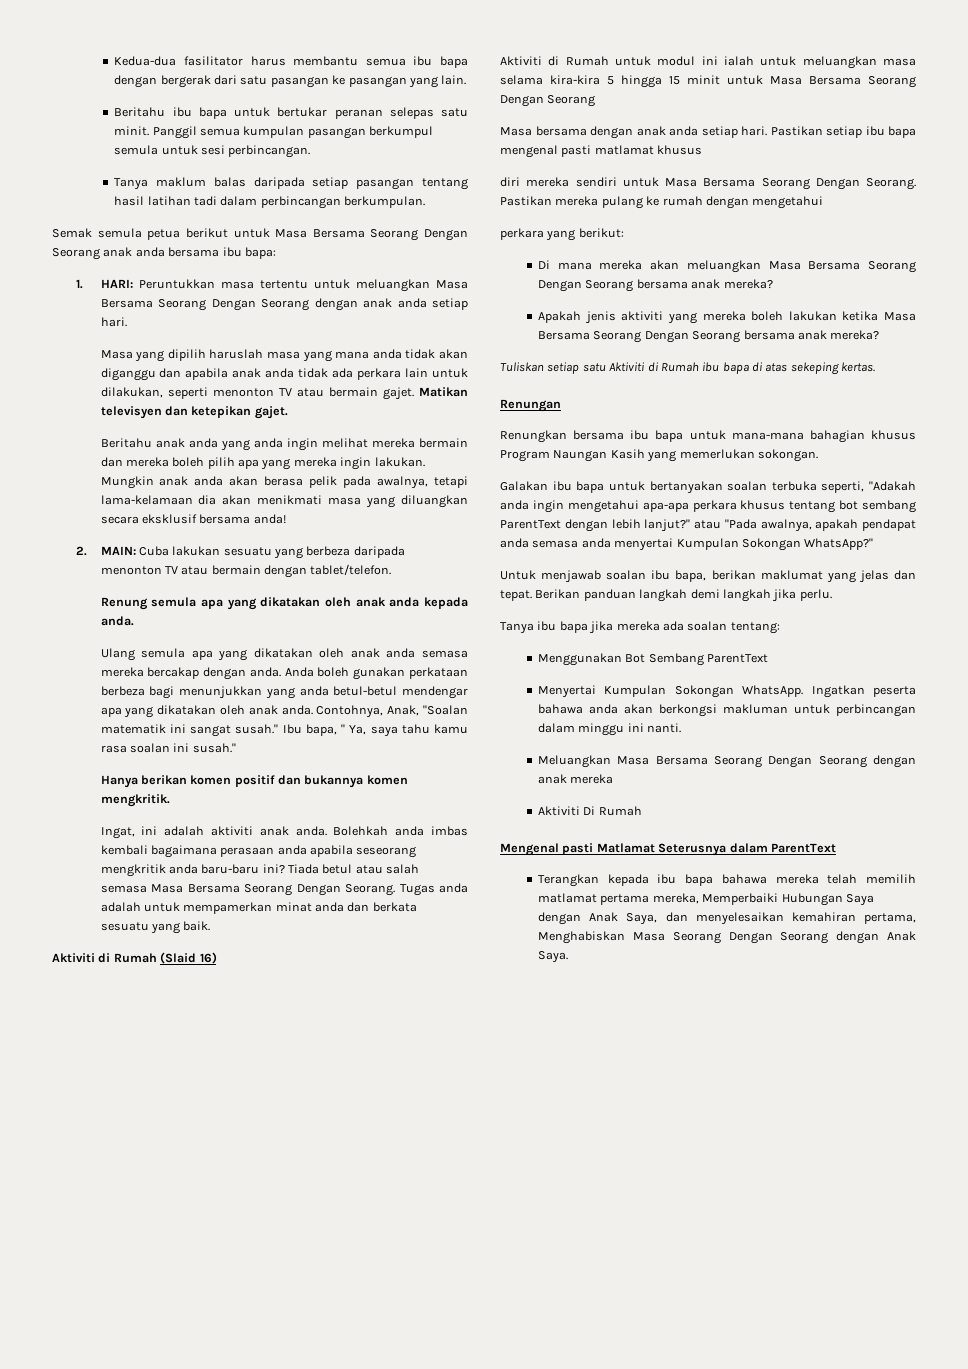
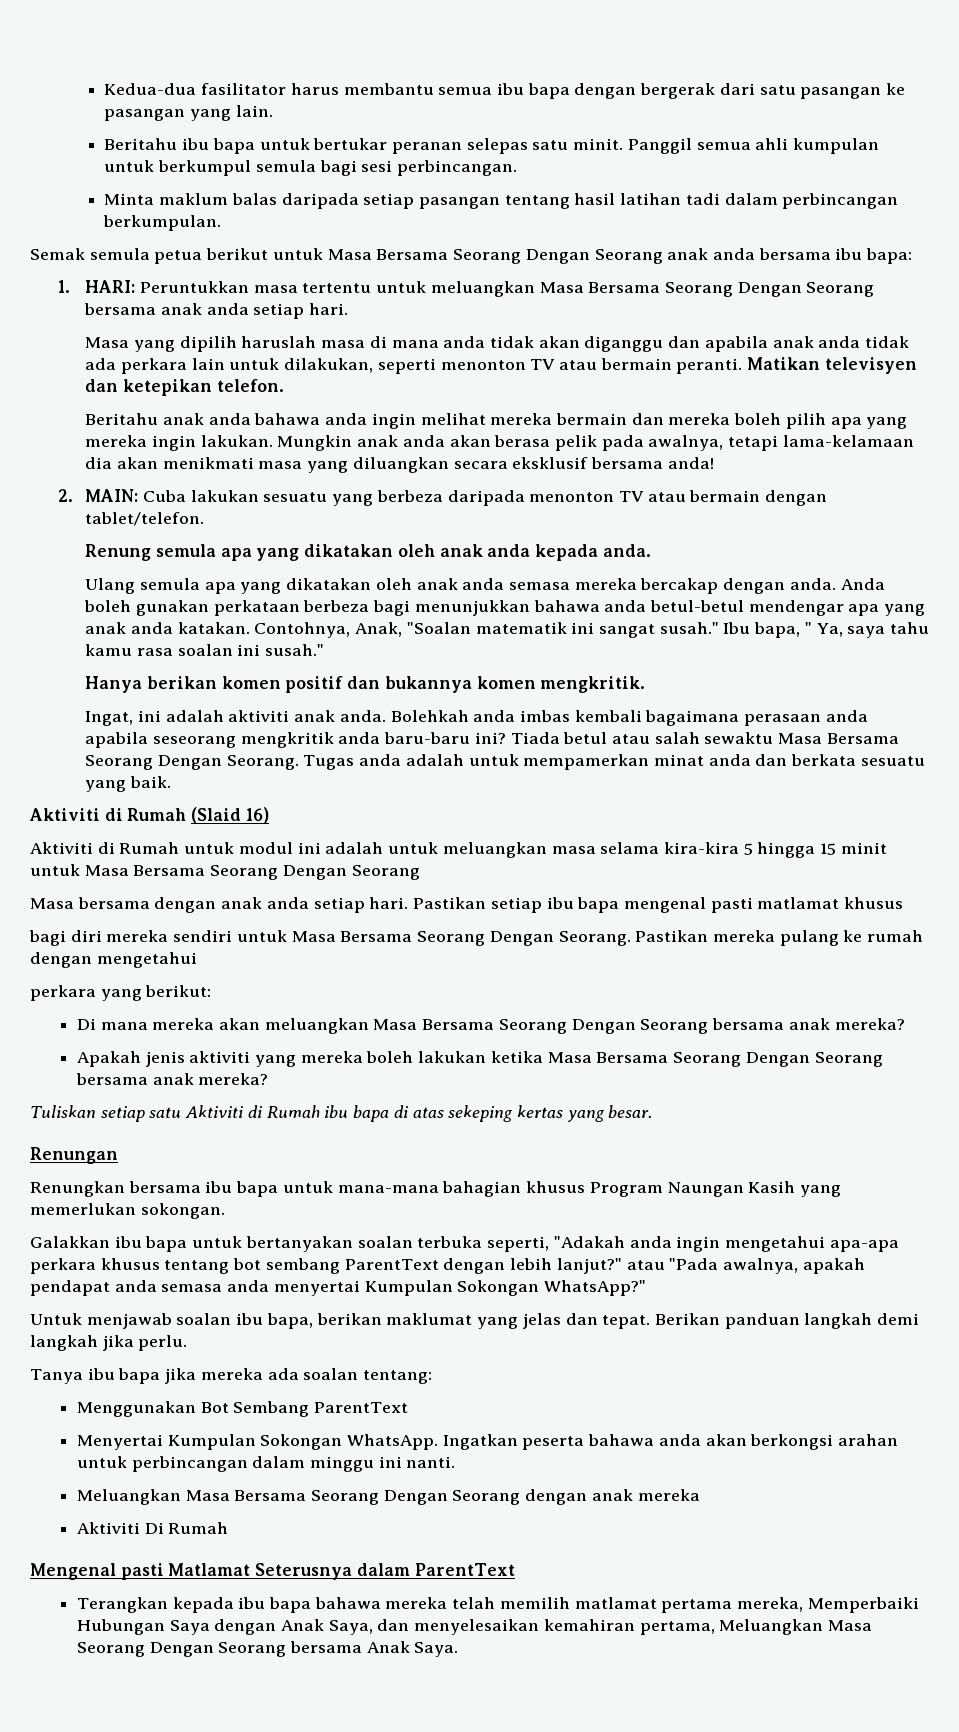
- Panggil semua kumpulan pasangan berkumpul semula untuk sesi perbincangan.
+ Panggil semua ahli kumpulan untuk berkumpul semula bagi sesi perbincangan.
- Tanya maklum balas daripada setiap pasangan tentang hasil latihan tadi dalam perbincangan berkumpulan.
+ Minta maklum balas daripada setiap pasangan tentang hasil latihan tadi dalam perbincangan berkumpulan.
- 1. HARI: Peruntukkan masa tertentu untuk meluangkan Masa Bersama Seorang Dengan Seorang dengan anak anda setiap hari.
+ 1. HARI: Peruntukkan masa tertentu untuk meluangkan Masa Bersama Seorang Dengan Seorang bersama anak anda setiap hari.
- Masa yang dipilih haruslah masa yang mana anda tidak akan diganggu dan apabila anak anda tidak ada perkara lain untuk dilakukan, seperti menonton TV atau bermain gajet.
+ Masa yang dipilih haruslah masa di mana anda tidak akan diganggu dan apabila anak anda tidak ada perkara lain untuk dilakukan, seperti menonton TV atau bermain peranti.
- Matikan televisyen dan ketepikan gajet.
+ Matikan televisyen dan ketepikan telefon.
- Beritahu anak anda yang anda ingin melihat mereka bermain dan mereka boleh pilih apa yang mereka ingin lakukan.
+ Beritahu anak anda bahawa anda ingin melihat mereka bermain dan mereka boleh pilih apa yang mereka ingin lakukan.
- Anda boleh gunakan perkataan berbeza bagi menunjukkan yang anda betul-betul mendengar apa yang dikatakan oleh anak anda.
+ Anda boleh gunakan perkataan berbeza bagi menunjukkan bahawa anda betul-betul mendengar apa yang anak anda katakan.
- Tiada betul atau salah semasa Masa Bersama Seorang Dengan Seorang.
+ Tiada betul atau salah sewaktu Masa Bersama Seorang Dengan Seorang.
- Aktiviti di Rumah untuk modul ini ialah untuk meluangkan masa selama kira-kira 5 hingga 15 minit untuk Masa Bersama Seorang Dengan Seorang
+ Aktiviti di Rumah untuk modul ini adalah untuk meluangkan masa selama kira-kira 5 hingga 15 minit untuk Masa Bersama Seorang Dengan Seorang
- diri mereka sendiri untuk Masa Bersama Seorang Dengan Seorang.
+ bagi diri mereka sendiri untuk Masa Bersama Seorang Dengan Seorang.
- Tuliskan setiap satu Aktiviti di Rumah ibu bapa di atas sekeping kertas.
+ Tuliskan setiap satu Aktiviti di Rumah ibu bapa di atas sekeping kertas yang besar.
- Galakan ibu bapa untuk bertanyakan soalan terbuka seperti, "Adakah anda ingin mengetahui apa-apa perkara khusus tentang bot sembang ParentText dengan lebih lanjut?" atau "Pada awalnya, apakah pendapat anda semasa anda menyertai Kumpulan Sokongan WhatsApp?"
+ Galakkan ibu bapa untuk bertanyakan soalan terbuka seperti, "Adakah anda ingin mengetahui apa-apa perkara khusus tentang bot sembang ParentText dengan lebih lanjut?" atau "Pada awalnya, apakah pendapat anda semasa anda menyertai Kumpulan Sokongan WhatsApp?"
- Ingatkan peserta bahawa anda akan berkongsi makluman untuk perbincangan dalam minggu ini nanti.
+ Ingatkan peserta bahawa anda akan berkongsi arahan untuk perbincangan dalam minggu ini nanti.
- Terangkan kepada ibu bapa bahawa mereka telah memilih matlamat pertama mereka, Memperbaiki Hubungan Saya dengan Anak Saya, dan menyelesaikan kemahiran pertama, Menghabiskan Masa Seorang Dengan Seorang dengan Anak Saya.
+ Terangkan kepada ibu bapa bahawa mereka telah memilih matlamat pertama mereka, Memperbaiki Hubungan Saya dengan Anak Saya, dan menyelesaikan kemahiran pertama, Meluangkan Masa Seorang Dengan Seorang bersama Anak Saya.

